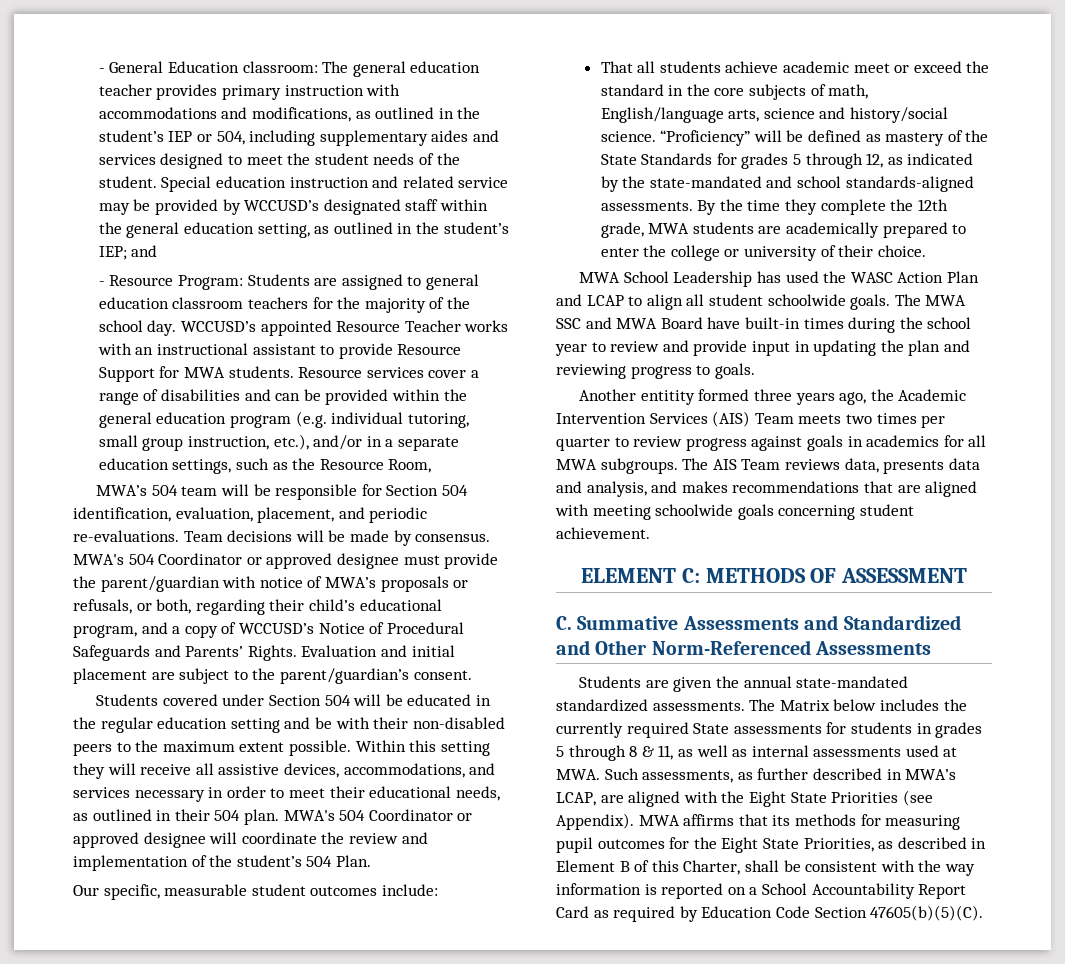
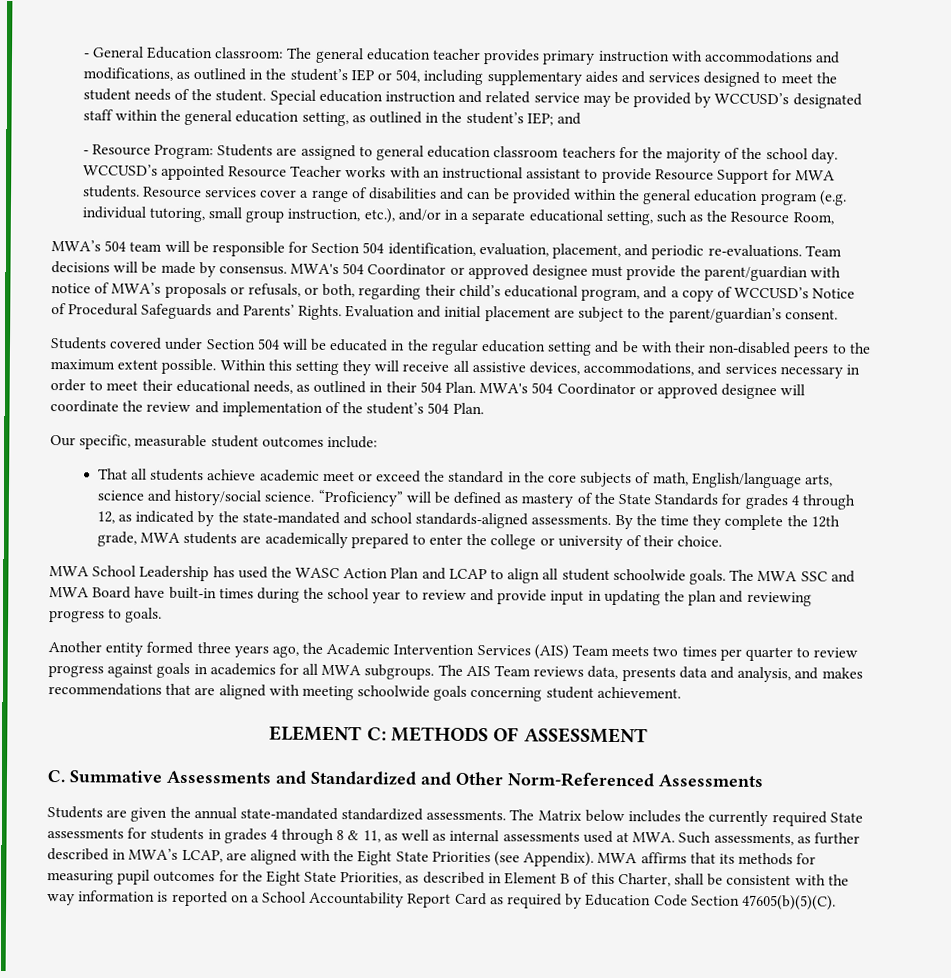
- Resource services cover a range of disabilities and can be provided within the general education program (e.g. individual tutoring, small group instruction, etc.), and/or in a separate education settings, such as the Resource Room,
+ Resource services cover a range of disabilities and can be provided within the general education program (e.g. individual tutoring, small group instruction, etc.), and/or in a separate educational setting, such as the Resource Room,
- Within this setting they will receive all assistive devices, accommodations, and services necessary in order to meet their educational needs, as outlined in their 504 plan.
+ Within this setting they will receive all assistive devices, accommodations, and services necessary in order to meet their educational needs, as outlined in their 504 Plan.
- “Proficiency” will be defined as mastery of the State Standards for grades 5 through 12, as indicated by the state-mandated and school standards-aligned assessments.
+ “Proficiency” will be defined as mastery of the State Standards for grades 4 through 12, as indicated by the state-mandated and school standards-aligned assessments.
- Another entitity formed three years ago, the Academic Intervention Services (AIS) Team meets two times per quarter to review progress against goals in academics for all MWA subgroups.
+ Another entity formed three years ago, the Academic Intervention Services (AIS) Team meets two times per quarter to review progress against goals in academics for all MWA subgroups.
- The Matrix below includes the currently required State assessments for students in grades 5 through 8 & 11, as well as internal assessments used at MWA. Such assessments, as further described in MWA’s LCAP, are aligned with the Eight State Priorities (see Appendix).
+ The Matrix below includes the currently required State assessments for students in grades 4 through 8 & 11, as well as internal assessments used at MWA. Such assessments, as further described in MWA’s LCAP, are aligned with the Eight State Priorities (see Appendix).

